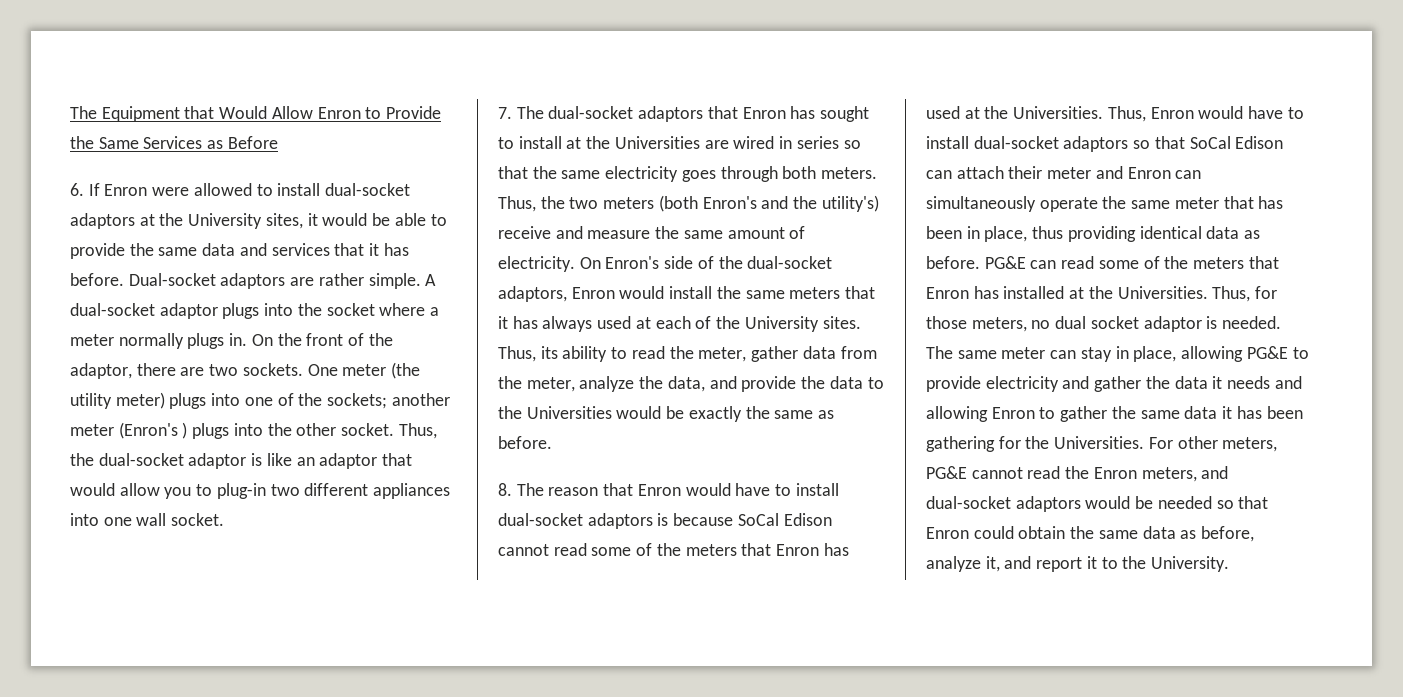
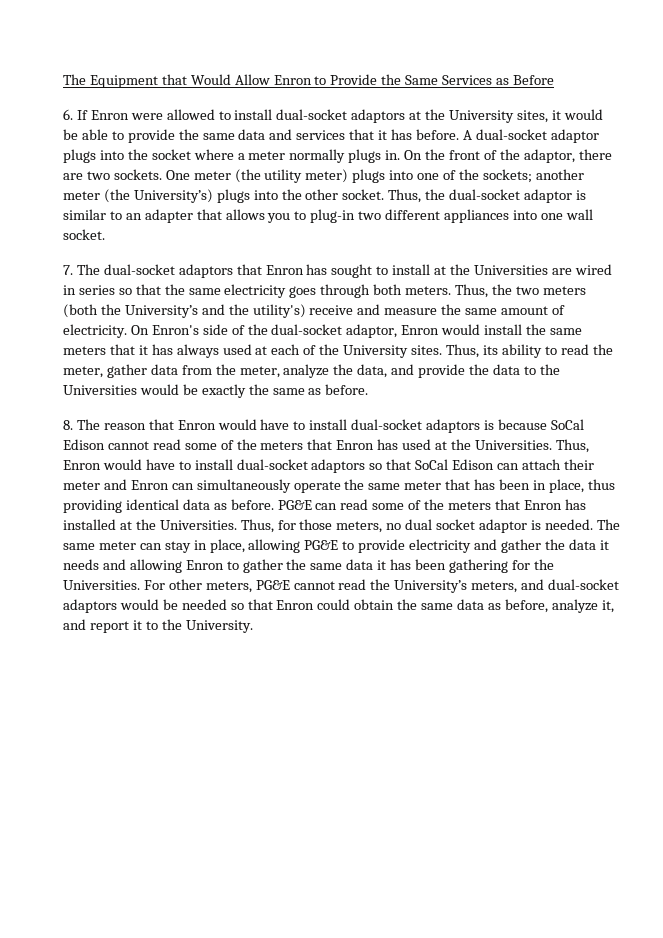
- Dual-socket adaptors are rather simple.
- One meter (the utility meter) plugs into one of the sockets; another meter (Enron's ) plugs into the other socket.
+ One meter (the utility meter) plugs into one of the sockets; another meter (the University’s) plugs into the other socket.
- Thus, the dual-socket adaptor is like an adaptor that would allow you to plug-in two different appliances into one wall socket.
+ Thus, the dual-socket adaptor is similar to an adapter that allows you to plug-in two different appliances into one wall socket.
- Thus, the two meters (both Enron's and the utility's) receive and measure the same amount of electricity.
+ Thus, the two meters (both the University’s and the utility's) receive and measure the same amount of electricity.
- On Enron's side of the dual-socket adaptors, Enron would install the same meters that it has always used at each of the University sites.
+ On Enron's side of the dual-socket adaptor, Enron would install the same meters that it has always used at each of the University sites.
- For other meters, PG&E cannot read the Enron meters, and dual-socket adaptors would be needed so that Enron could obtain the same data as before, analyze it, and report it to the University.
+ For other meters, PG&E cannot read the University’s meters, and dual-socket adaptors would be needed so that Enron could obtain the same data as before, analyze it, and report it to the University.

